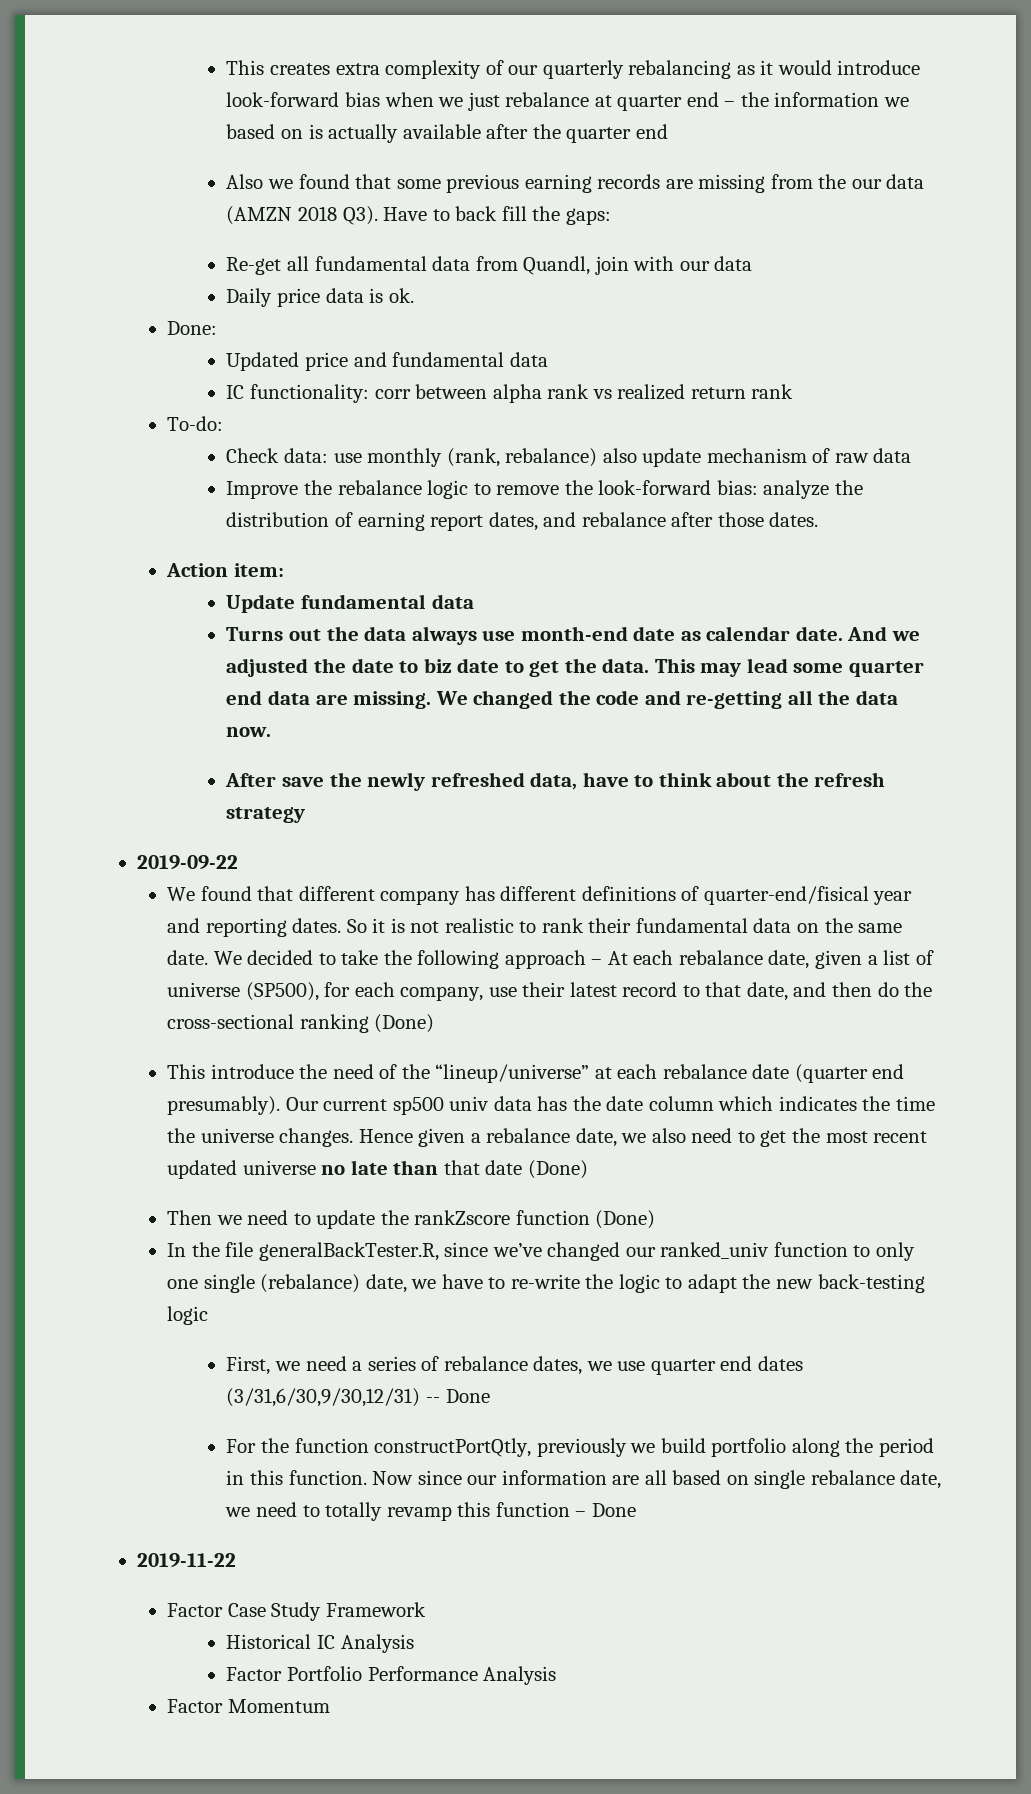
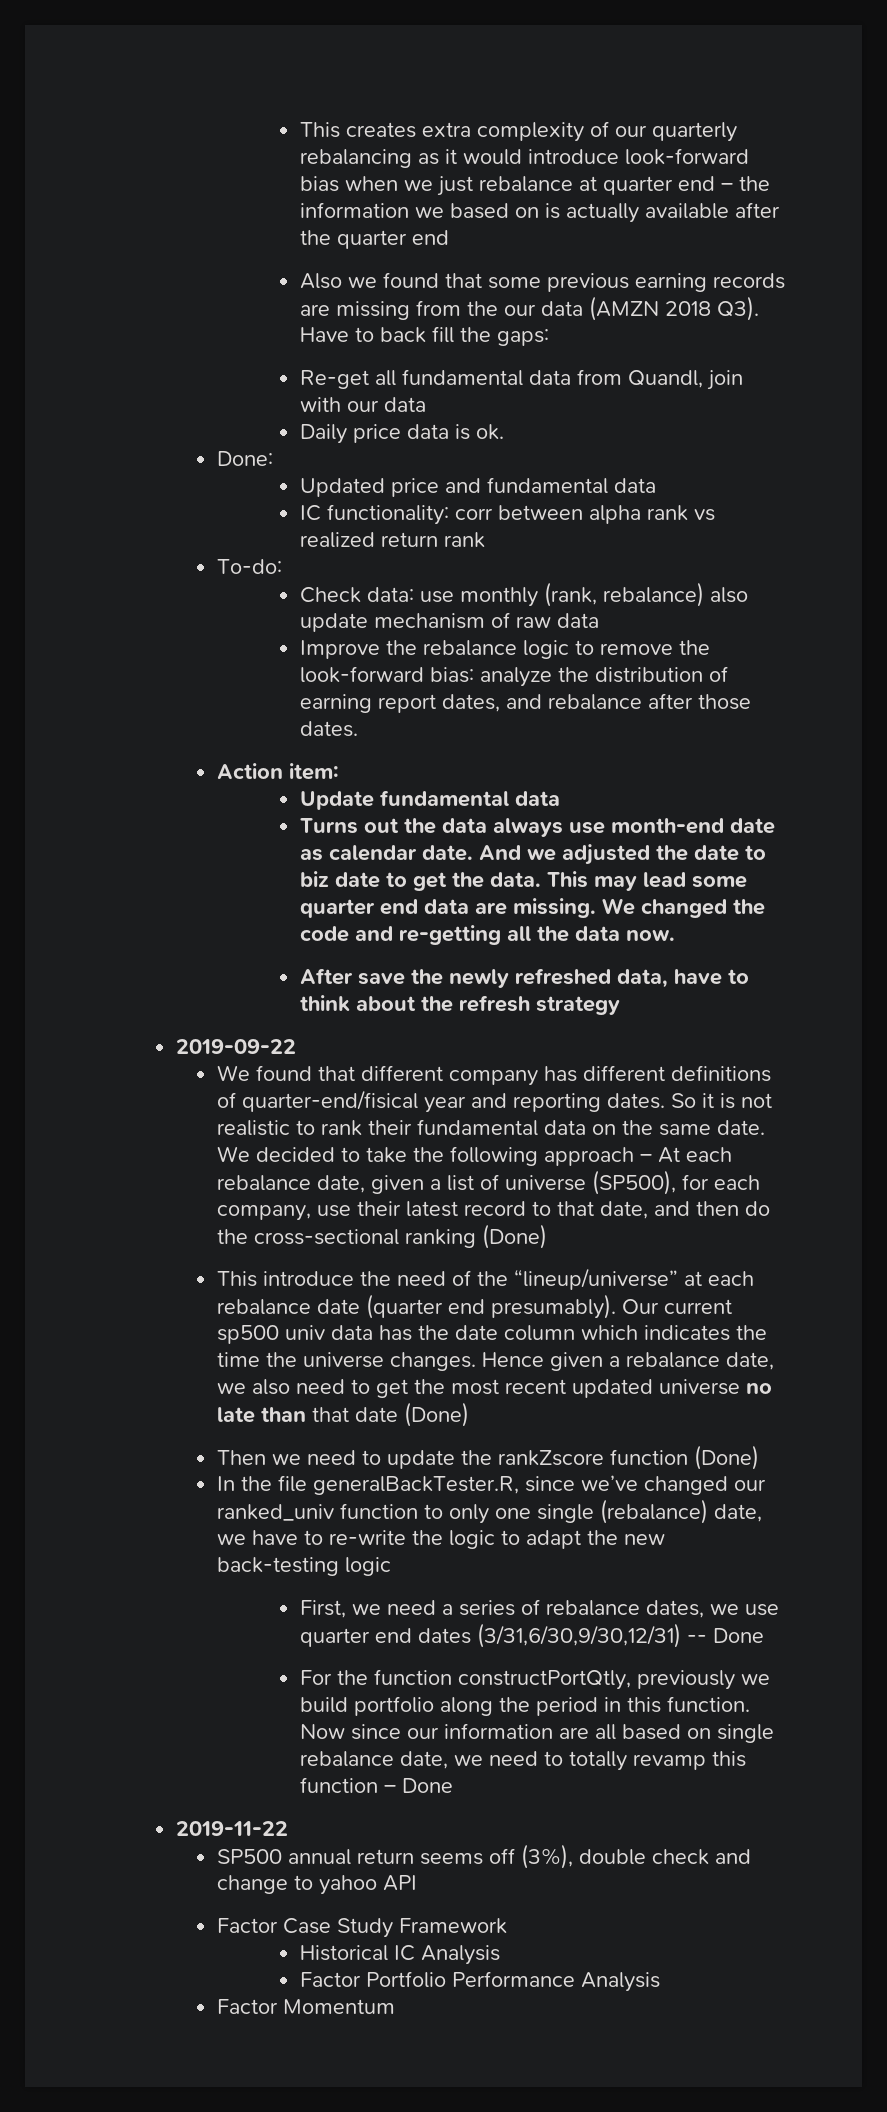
+ SP500 annual return seems off (3%), double check and change to yahoo API

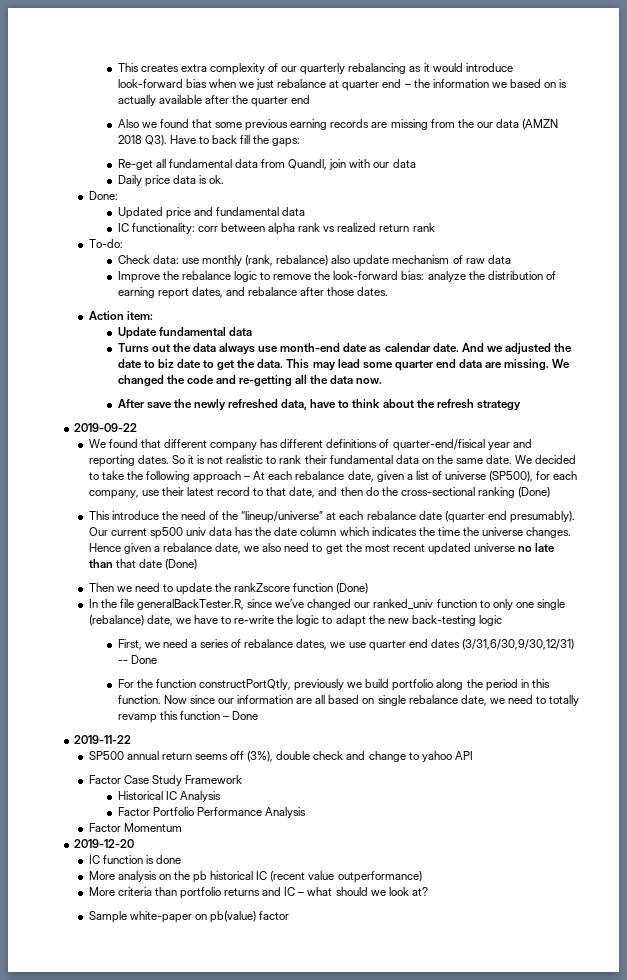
+ 2019-12-20
+ IC function is done
+ More analysis on the pb historical IC (recent value outperformance)
+ More criteria than portfolio returns and IC – what should we look at?
+ Sample white-paper on pb(value) factor

